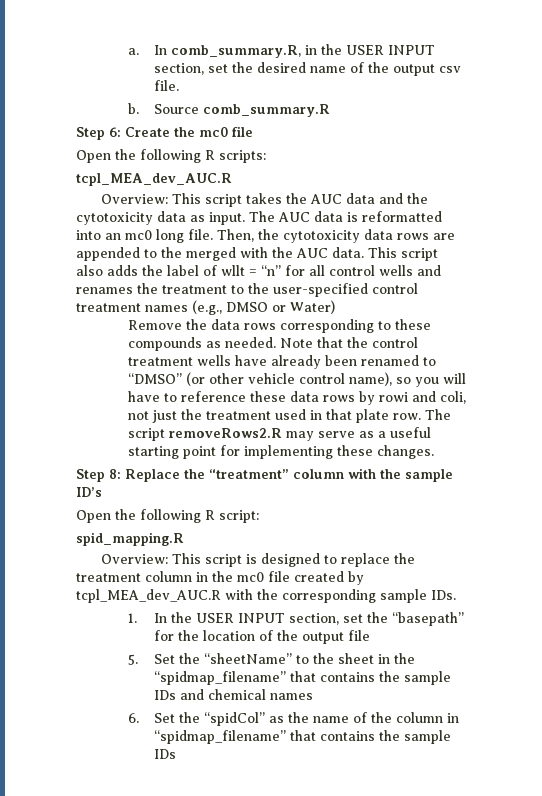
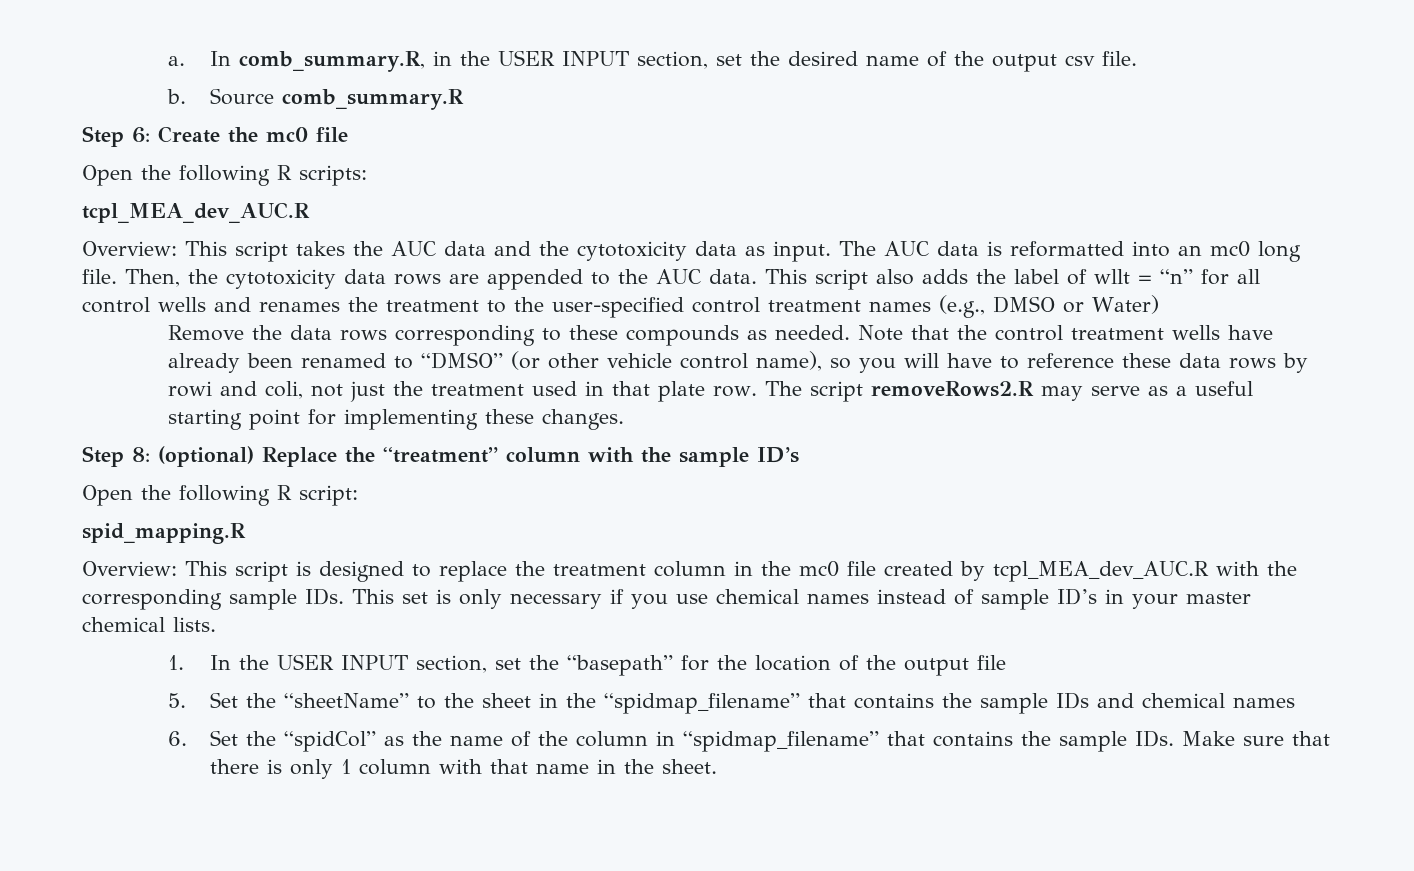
- Then, the cytotoxicity data rows are appended to the merged with the AUC data.
+ Then, the cytotoxicity data rows are appended to the AUC data.
- Step 8: Replace the “treatment” column with the sample ID’s
+ Step 8: (optional) Replace the “treatment” column with the sample ID’s
- Overview: This script is designed to replace the treatment column in the mc0 file created by tcpl_MEA_dev_AUC.R with the corresponding sample IDs.
+ Overview: This script is designed to replace the treatment column in the mc0 file created by tcpl_MEA_dev_AUC.R with the corresponding sample IDs. This set is only necessary if you use chemical names instead of sample ID’s in your master chemical lists.
- 6. Set the “spidCol” as the name of the column in “spidmap_filename” that contains the sample IDs
+ 6. Set the “spidCol” as the name of the column in “spidmap_filename” that contains the sample IDs. Make sure that there is only 1 column with that name in the sheet.

